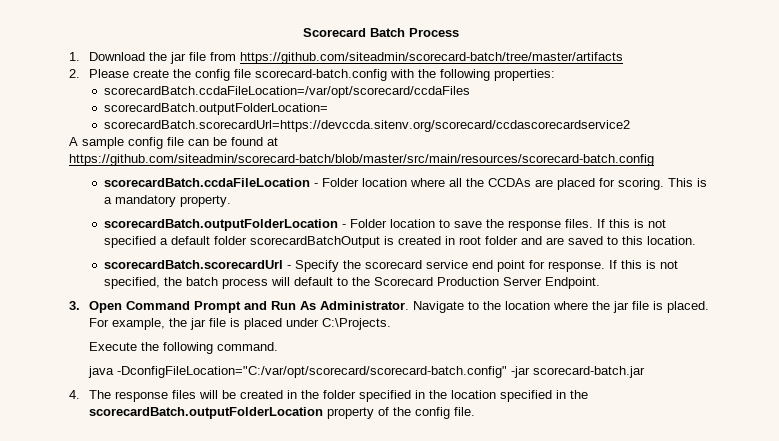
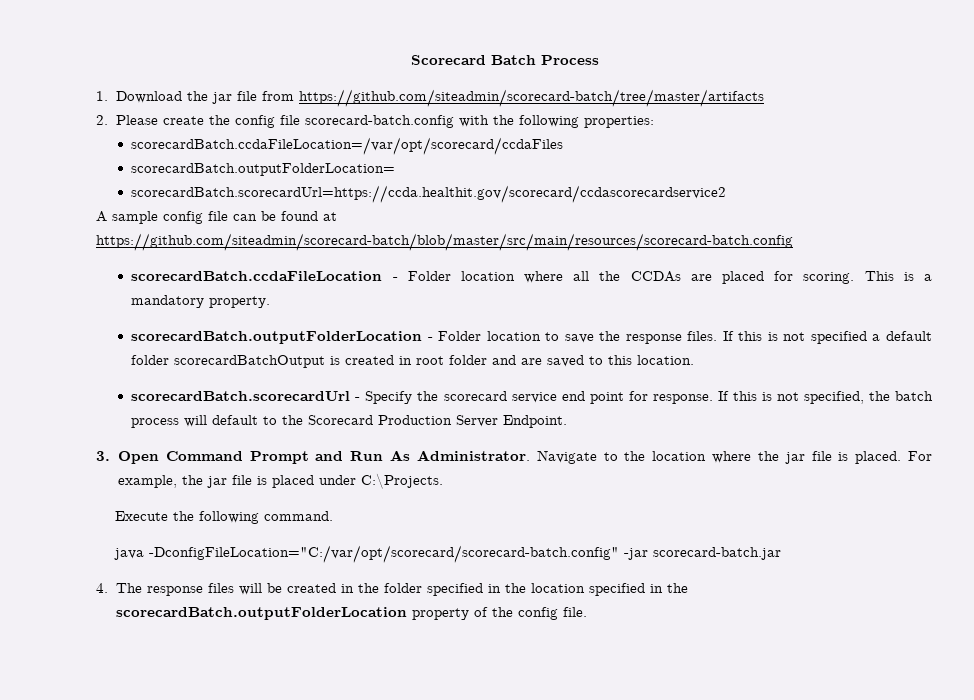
- scorecardBatch.scorecardUrl=https://devccda.sitenv.org/scorecard/ccdascorecardservice2
+ scorecardBatch.scorecardUrl=https://ccda.healthit.gov/scorecard/ccdascorecardservice2

